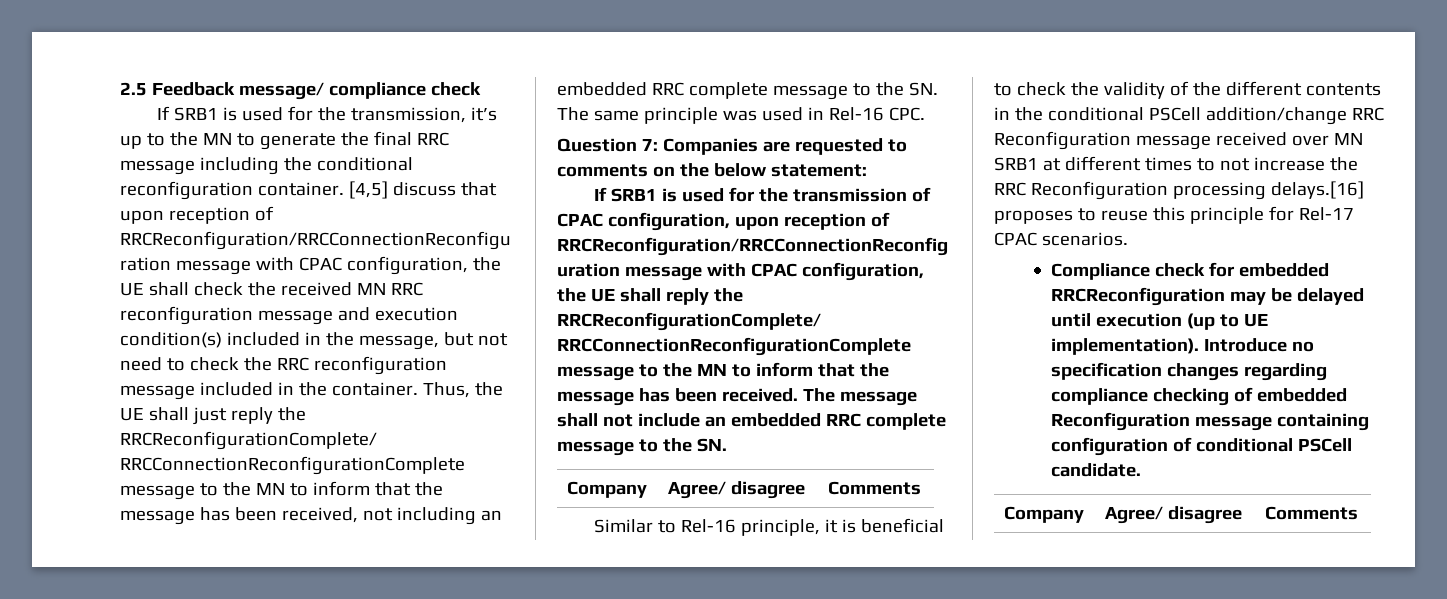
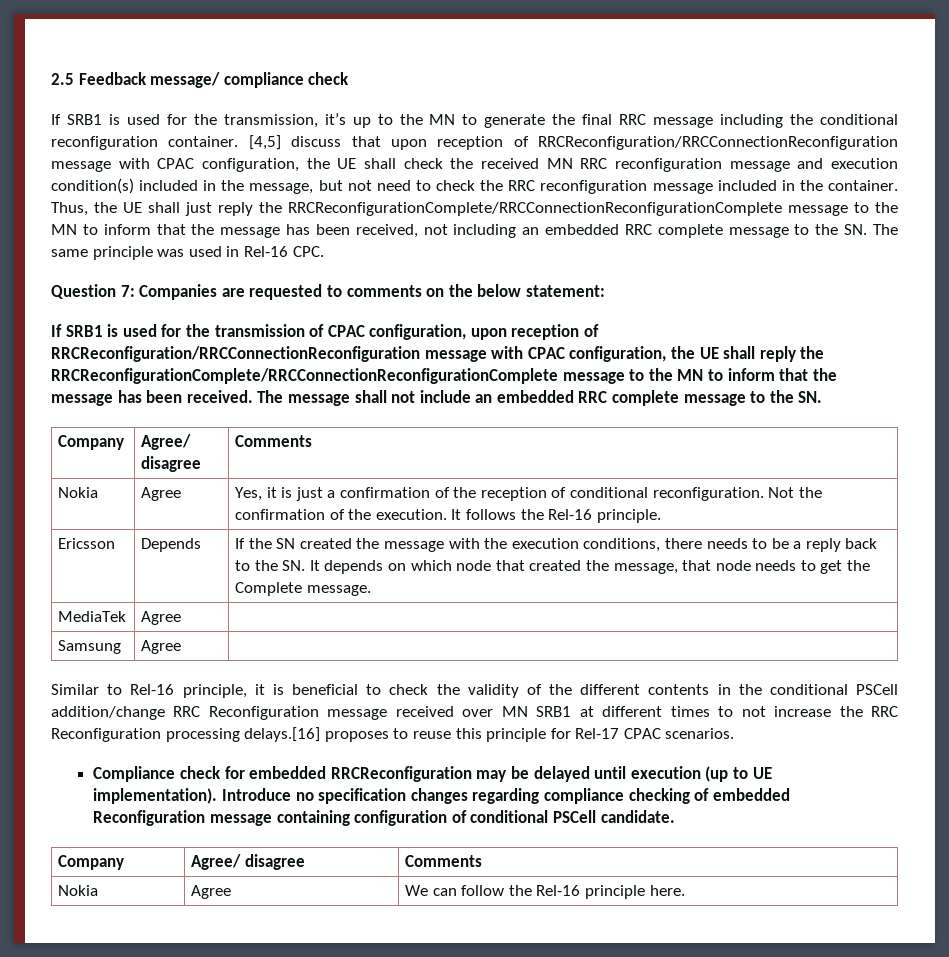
+ Nokia | Agree | Yes, it is just a confirmation of the reception of conditional reconfiguration. Not the confirmation of the execution. It follows the Rel-16 principle.
+ Ericsson | Depends | If the SN created the message with the execution conditions, there needs to be a reply back to the SN. It depends on which node that created the message, that node needs to get the Complete message.
+ MediaTek | Agree |
+ Samsung | Agree |
+ Nokia | Agree | We can follow the Rel-16 principle here.

